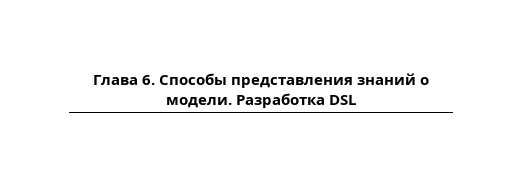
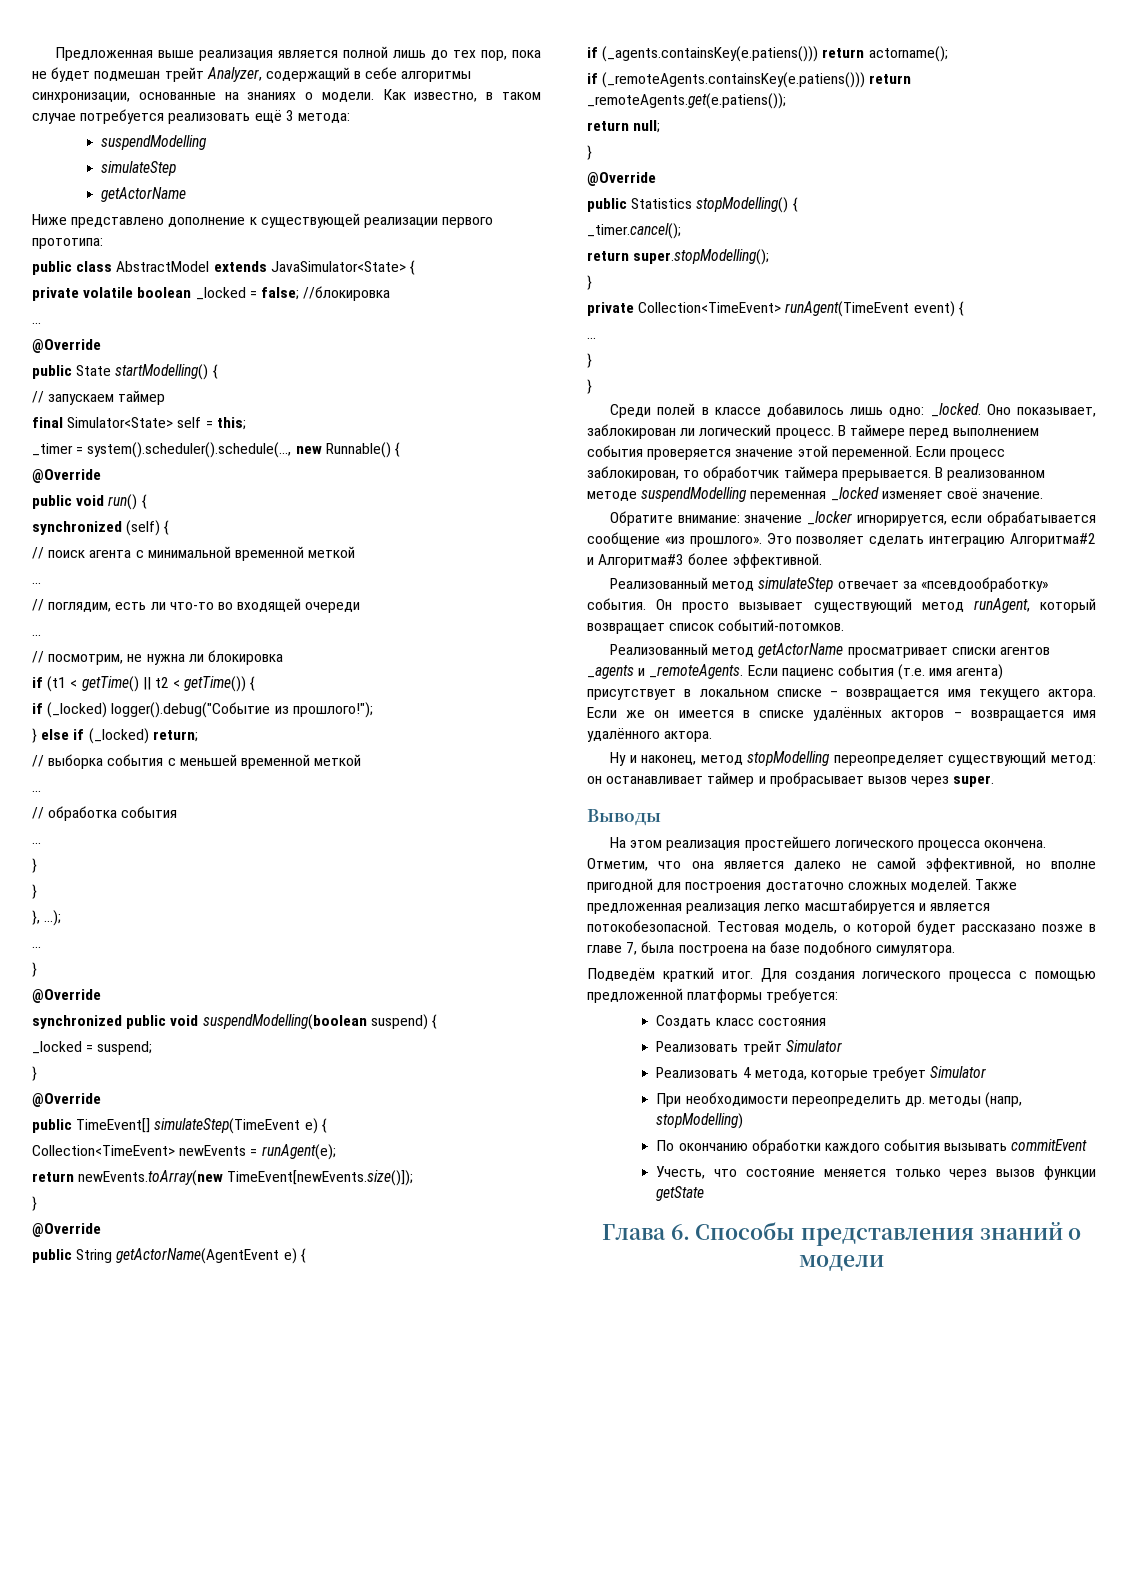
+ Предложенная выше реализация является полной лишь до тех пор, пока не будет подмешан трейт Analyzer, содержащий в себе алгоритмы синхронизации, основанные на знаниях о модели. Как известно, в таком случае потребуется реализовать ещё 3 метода:
+ suspendModelling
+ simulateStep
+ getActorName
+ Ниже представлено дополнение к существующей реализации первого прототипа:
+ public class AbstractModel extends JavaSimulator<State> {
+ private volatile boolean _locked = false; //блокировка
+ ...
+ @Override
+ public State startModelling() {
+ // запускаем таймер
+ final Simulator<State> self = this;
+ _timer = system().scheduler().schedule(..., new Runnable() {
+ @Override
+ public void run() {
+ synchronized (self) {
+ // поиск агента с минимальной временной меткой
+ ...
+ // поглядим, есть ли что-то во входящей очереди
+ ...
+ // посмотрим, не нужна ли блокировка
+ if (t1 < getTime() || t2 < getTime()) {
+ if (_locked) logger().debug("Событие из прошлого!");
+ } else if (_locked) return;
+ // выборка события с меньшей временной меткой
+ ...
+ // обработка события
+ ...
+ }
+ }
+ }, ...);
+ ...
+ }
+ @Override
+ synchronized public void suspendModelling(boolean suspend) {
+ _locked = suspend;
+ }
+ @Override
+ public TimeEvent[] simulateStep(TimeEvent e) {
+ Collection<TimeEvent> newEvents = runAgent(e);
+ return newEvents.toArray(new TimeEvent[newEvents.size()]);
+ }
+ @Override
+ public String getActorName(AgentEvent e) {
+ if (_agents.containsKey(e.patiens())) return actorname();
+ if (_remoteAgents.containsKey(e.patiens())) return _remoteAgents.get(e.patiens());
+ return null;
+ }
+ @Override
+ public Statistics stopModelling() {
+ _timer.cancel();
+ return super.stopModelling();
+ }
+ private Collection<TimeEvent> runAgent(TimeEvent event) {
+ ...
+ }
+ }
+ Среди полей в классе добавилось лишь одно: _locked. Оно показывает, заблокирован ли логический процесс. В таймере перед выполнением события проверяется значение этой переменной. Если процесс заблокирован, то обработчик таймера прерывается. В реализованном методе suspendModelling переменная _locked изменяет своё значение.
+ Обратите внимание: значение _locker игнорируется, если обрабатывается сообщение «из прошлого». Это позволяет сделать интеграцию Алгоритма#2 и Алгоритма#3 более эффективной.
+ Реализованный метод simulateStep отвечает за «псевдообработку» события. Он просто вызывает существующий метод runAgent, который возвращает список событий-потомков.
+ Реализованный метод getActorName просматривает списки агентов _agents и _remoteAgents. Если пациенс события (т.е. имя агента) присутствует в локальном списке – возвращается имя текущего актора. Если же он имеется в списке удалённых акторов – возвращается имя удалённого актора.
+ Ну и наконец, метод stopModelling переопределяет существующий метод: он останавливает таймер и пробрасывает вызов через super.
+ Выводы
+ На этом реализация простейшего логического процесса окончена. Отметим, что она является далеко не самой эффективной, но вполне пригодной для построения достаточно сложных моделей. Также предложенная реализация легко масштабируется и является потокобезопасной. Тестовая модель, о которой будет рассказано позже в главе 7, была построена на базе подобного симулятора.
+ Подведём краткий итог. Для создания логического процесса с помощью предложенной платформы требуется:
+ Создать класс состояния
+ Реализовать трейт Simulator
+ Реализовать 4 метода, которые требует Simulator
+ При необходимости переопределить др. методы (напр, stopModelling)
+ По окончанию обработки каждого события вызывать commitEvent
+ Учесть, что состояние меняется только через вызов функции getState
- Глава 6. Способы представления знаний о модели. Разработка DSL
+ Глава 6. Способы представления знаний о модели

